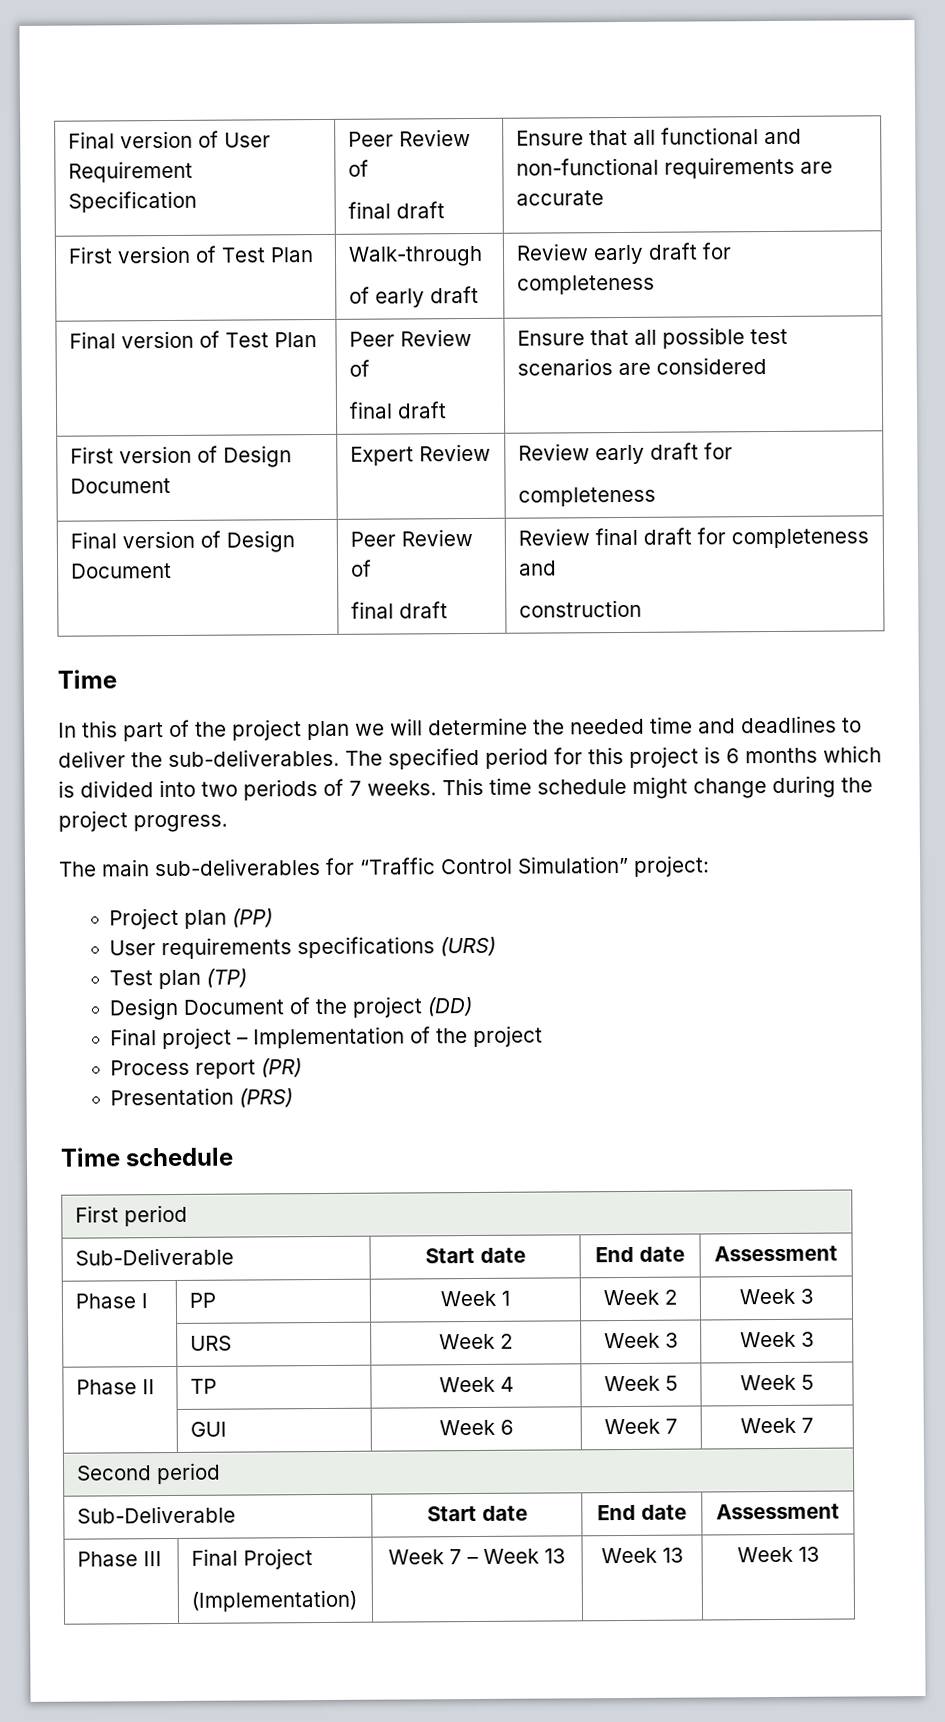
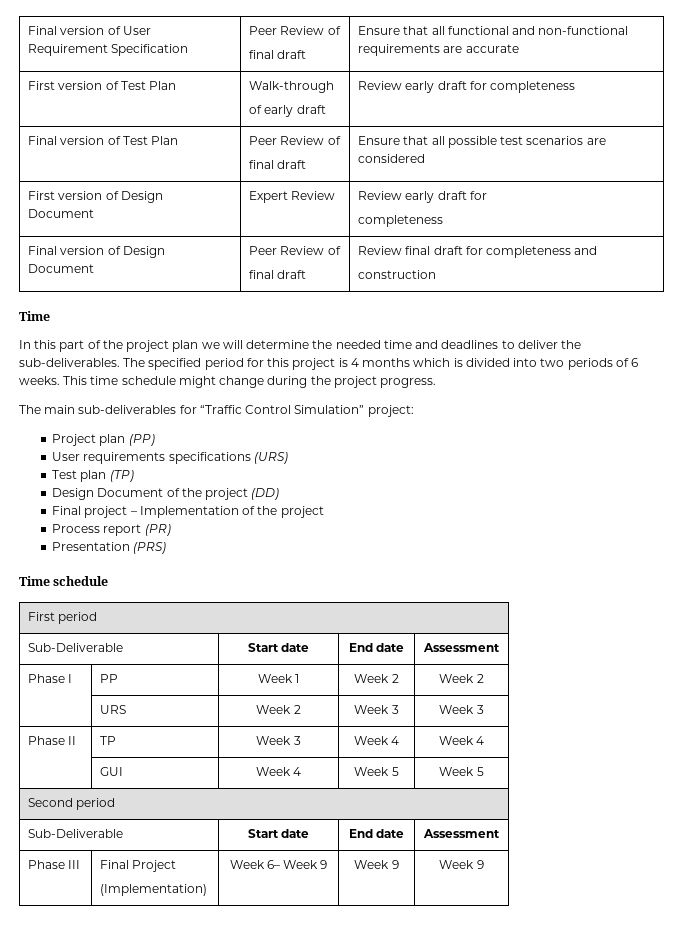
- The specified period for this project is 6 months which is divided into two periods of 7 weeks.
+ The specified period for this project is 4 months which is divided into two periods of 6 weeks.
- Phase I | PP | Week 1 | Week 2 | Week 3
+ Phase I | PP | Week 1 | Week 2 | Week 2
- Phase II | TP | Week 4 | Week 5 | Week 5
+ Phase II | TP | Week 3 | Week 4 | Week 4
+ | GUI | Week 4 | Week 5 | Week 5
- | GUI | Week 6 | Week 7 | Week 7
  Phase III | Final Project
- (Implementation) | Week 7 – Week 13 | Week 13 | Week 13
+ (Implementation) | Week 6– Week 9 | Week 9 | Week 9

